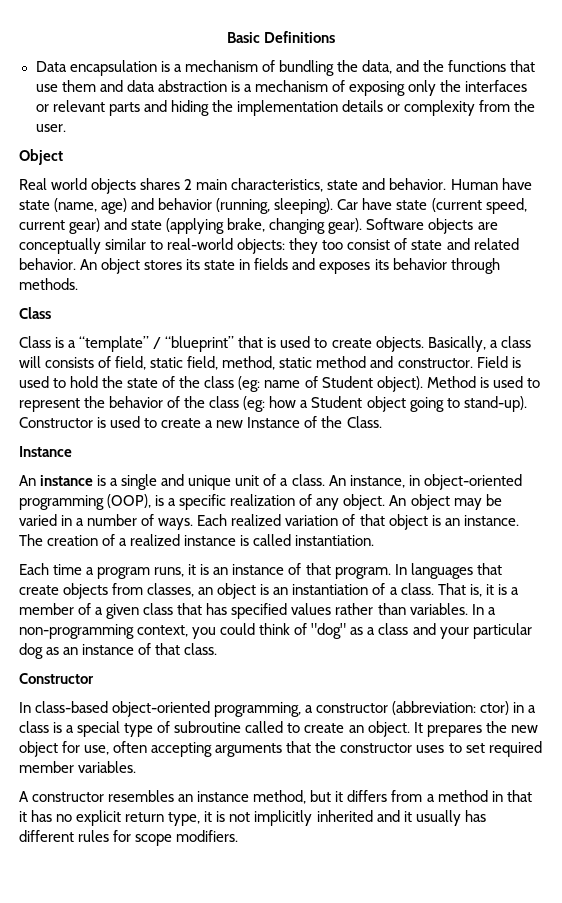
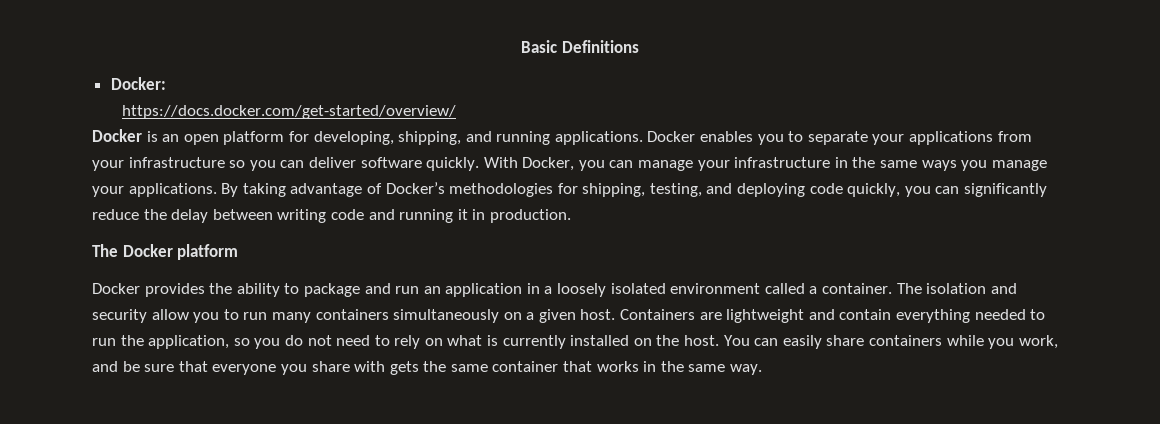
- Data encapsulation is a mechanism of bundling the data, and the functions that use them and data abstraction is a mechanism of exposing only the interfaces or relevant parts and hiding the implementation details or complexity from the user.
- Object
- Real world objects shares 2 main characteristics, state and behavior. Human have state (name, age) and behavior (running, sleeping). Car have state (current speed, current gear) and state (applying brake, changing gear). Software objects are conceptually similar to real-world objects: they too consist of state and related behavior. An object stores its state in fields and exposes its behavior through methods.
- Class
- Class is a “template” / “blueprint” that is used to create objects. Basically, a class will consists of field, static field, method, static method and constructor. Field is used to hold the state of the class (eg: name of Student object). Method is used to represent the behavior of the class (eg: how a Student object going to stand-up). Constructor is used to create a new Instance of the Class.
- Instance
- An instance is a single and unique unit of a class. An instance, in object-oriented programming (OOP), is a specific realization of any object. An object may be varied in a number of ways. Each realized variation of that object is an instance. The creation of a realized instance is called instantiation.
- Each time a program runs, it is an instance of that program. In languages that create objects from classes, an object is an instantiation of a class. That is, it is a member of a given class that has specified values rather than variables. In a non-programming context, you could think of "dog" as a class and your particular dog as an instance of that class.
- Constructor
- In class-based object-oriented programming, a constructor (abbreviation: ctor) in a class is a special type of subroutine called to create an object. It prepares the new object for use, often accepting arguments that the constructor uses to set required member variables.
- A constructor resembles an instance method, but it differs from a method in that it has no explicit return type, it is not implicitly inherited and it usually has different rules for scope modifiers.
+ Docker:
+ https://docs.docker.com/get-started/overview/
+ Docker is an open platform for developing, shipping, and running applications. Docker enables you to separate your applications from your infrastructure so you can deliver software quickly. With Docker, you can manage your infrastructure in the same ways you manage your applications. By taking advantage of Docker’s methodologies for shipping, testing, and deploying code quickly, you can significantly reduce the delay between writing code and running it in production.
+ The Docker platform
+ Docker provides the ability to package and run an application in a loosely isolated environment called a container. The isolation and security allow you to run many containers simultaneously on a given host. Containers are lightweight and contain everything needed to run the application, so you do not need to rely on what is currently installed on the host. You can easily share containers while you work, and be sure that everyone you share with gets the same container that works in the same way.

